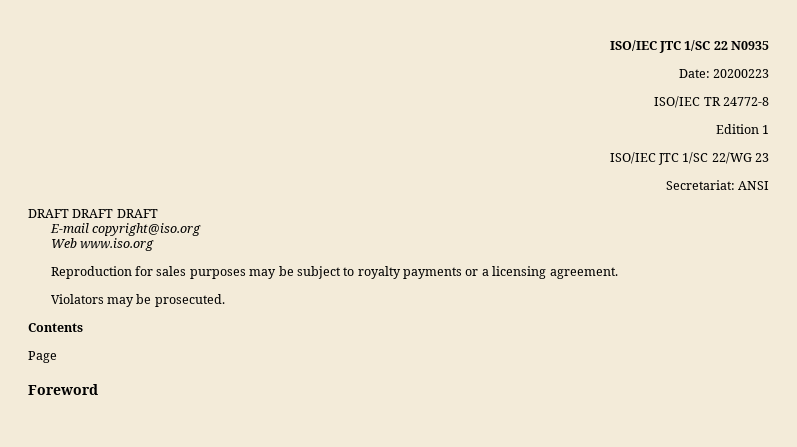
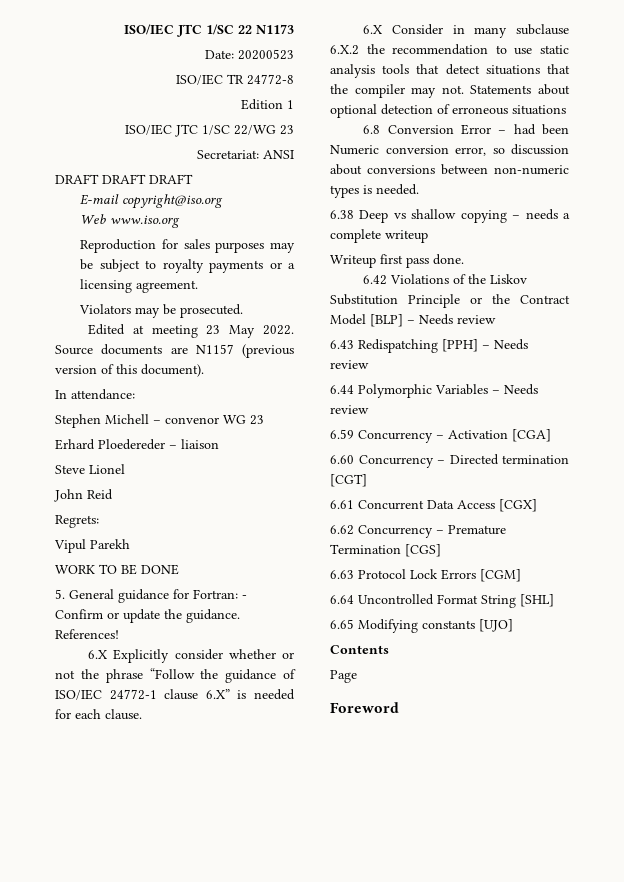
- ISO/IEC JTC 1/SC 22 N0935
+ ISO/IEC JTC 1/SC 22 N1173
- Date: 20200223
+ Date: 20200523
+ Edited at meeting 23 May 2022. Source documents are N1157 (previous version of this document).
+ In attendance:
+ Stephen Michell – convenor WG 23
+ Erhard Ploedereder – liaison
+ Steve Lionel
+ John Reid
+ Regrets:
+ Vipul Parekh
+ WORK TO BE DONE
+ 5. General guidance for Fortran: - Confirm or update the guidance. References!
+ 6.X Explicitly consider whether or not the phrase “Follow the guidance of ISO/IEC 24772-1 clause 6.X” is needed for each clause.
+ 6.X Consider in many subclause 6.X.2 the recommendation to use static analysis tools that detect situations that the compiler may not. Statements about optional detection of erroneous situations
+ 6.8 Conversion Error – had been Numeric conversion error, so discussion about conversions between non-numeric types is needed.
+ 6.38 Deep vs shallow copying – needs a complete writeup
+ Writeup first pass done.
+ 6.42 Violations of the Liskov Substitution Principle or the Contract Model [BLP] – Needs review
+ 6.43 Redispatching [PPH] – Needs review
+ 6.44 Polymorphic Variables – Needs review
+ 6.59 Concurrency – Activation [CGA]
+ 6.60 Concurrency – Directed termination [CGT]
+ 6.61 Concurrent Data Access [CGX]
+ 6.62 Concurrency – Premature Termination [CGS]
+ 6.63 Protocol Lock Errors [CGM]
+ 6.64 Uncontrolled Format String [SHL]
+ 6.65 Modifying constants [UJO]

